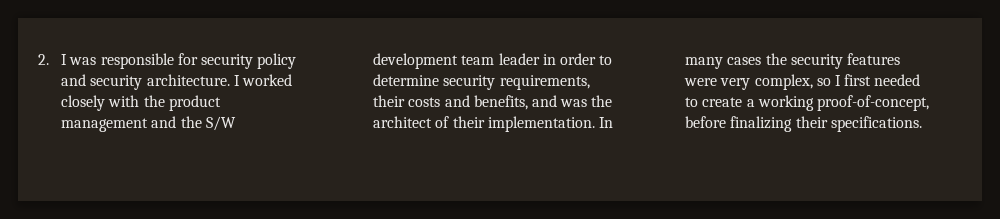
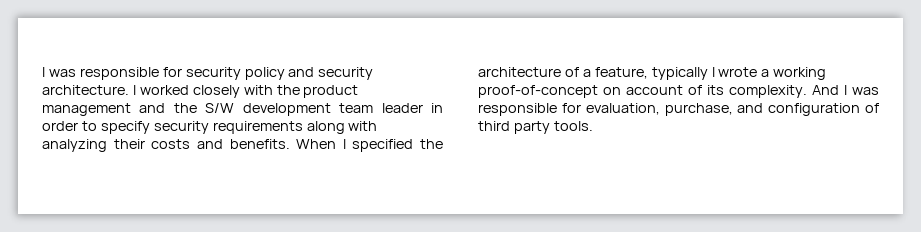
- 2. I was responsible for security policy and security architecture.
+ I was responsible for security policy and security architecture.
- I worked closely with the product management and the S/W development team leader in order to determine security requirements, their costs and benefits, and was the architect of their implementation. In many cases the security features were very complex, so I first needed to create a working proof-of-concept, before finalizing their specifications.
+ I worked closely with the product management and the S/W development team leader in order to specify security requirements along with analyzing their costs and benefits. When I specified the architecture of a feature, typically I wrote a working proof-of-concept on account of its complexity. And I was responsible for evaluation, purchase, and configuration of third party tools.

